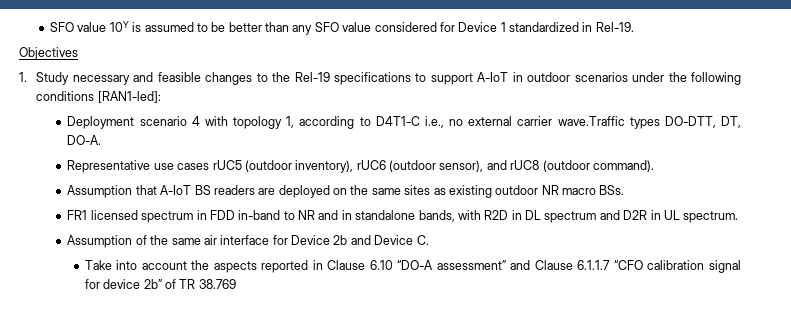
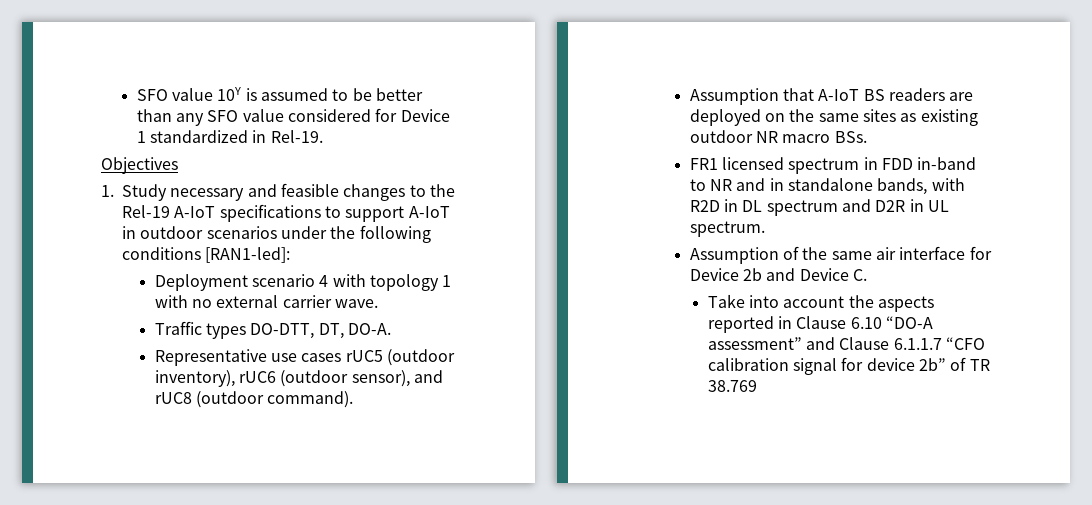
- 1. Study necessary and feasible changes to the Rel-19 specifications to support A-IoT in outdoor scenarios under the following conditions [RAN1-led]:
+ 1. Study necessary and feasible changes to the Rel-19 A-IoT specifications to support A-IoT in outdoor scenarios under the following conditions [RAN1-led]:
- Deployment scenario 4 with topology 1, according to D4T1-C i.e., no external carrier wave.Traffic types DO-DTT, DT, DO-A.
+ Deployment scenario 4 with topology 1 with no external carrier wave.
+ Traffic types DO-DTT, DT, DO-A.

